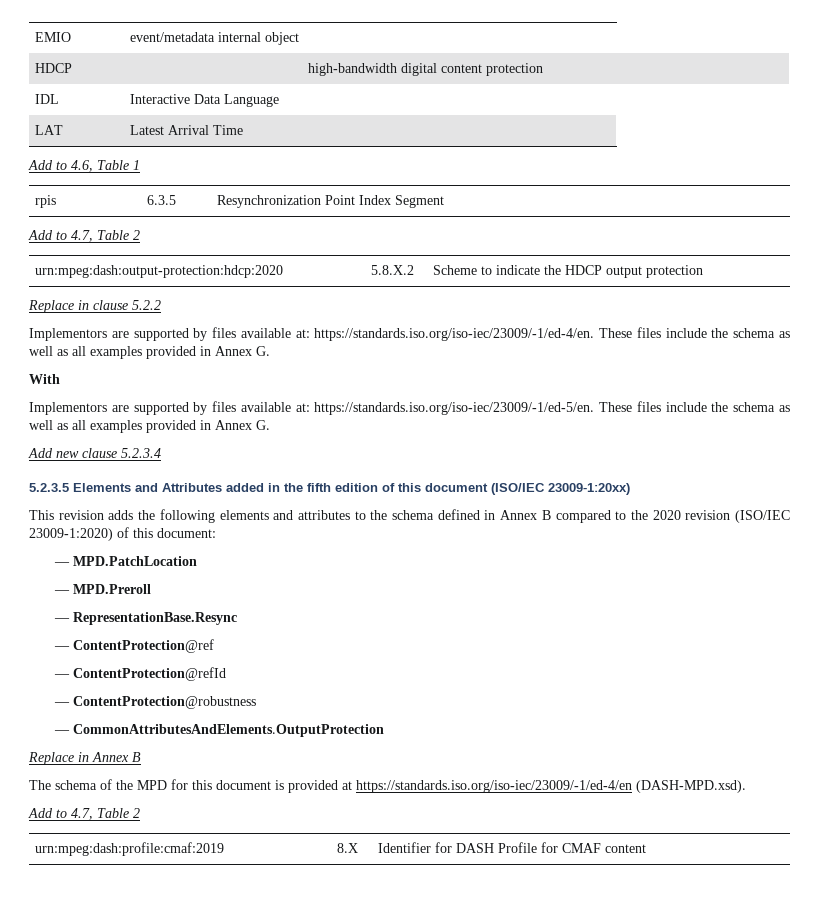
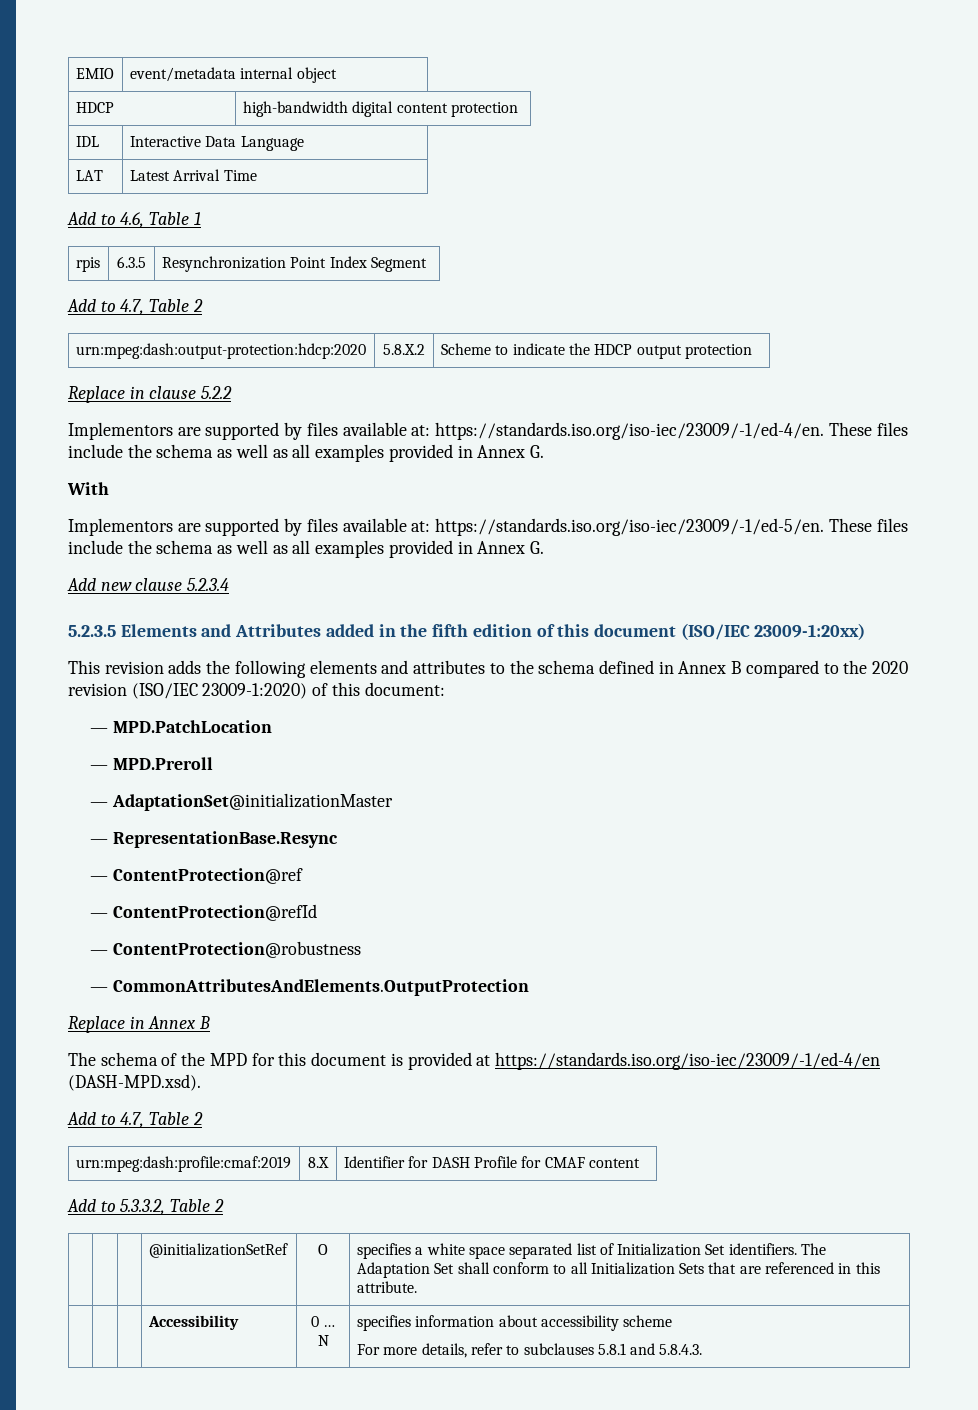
+ — AdaptationSet@initializationMaster
+ Add to 5.3.3.2, Table 2
+ | | | @initializationSetRef | O | specifies a white space separated list of Initialization Set identifiers. The Adaptation Set shall conform to all Initialization Sets that are referenced in this attribute.
+ | | | Accessibility | 0 … N | specifies information about accessibility scheme
+ For more details, refer to subclauses 5.8.1 and 5.8.4.3.

